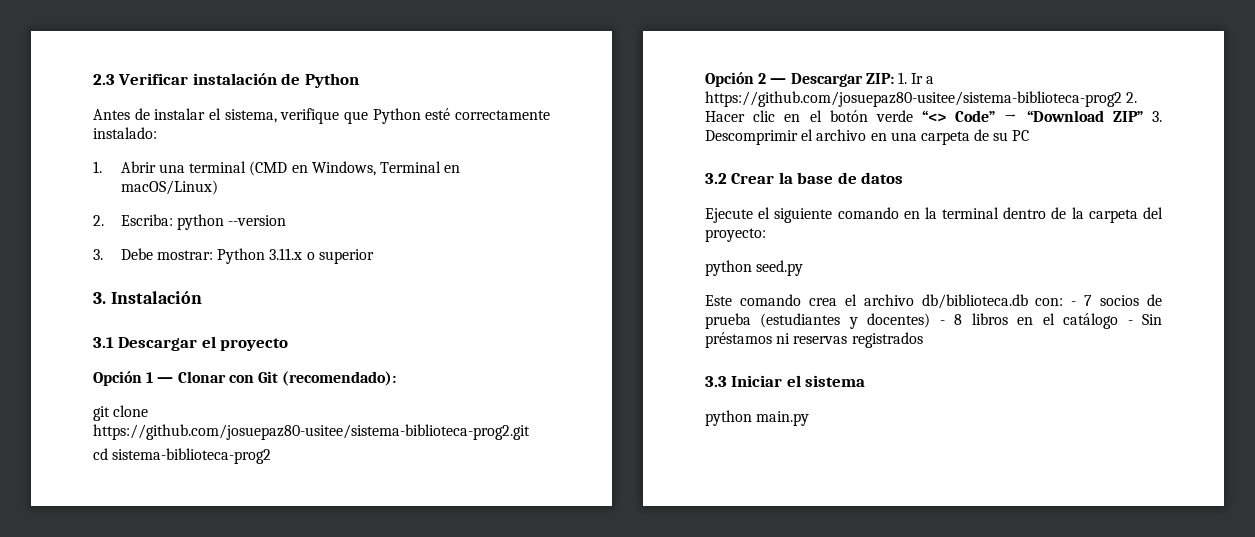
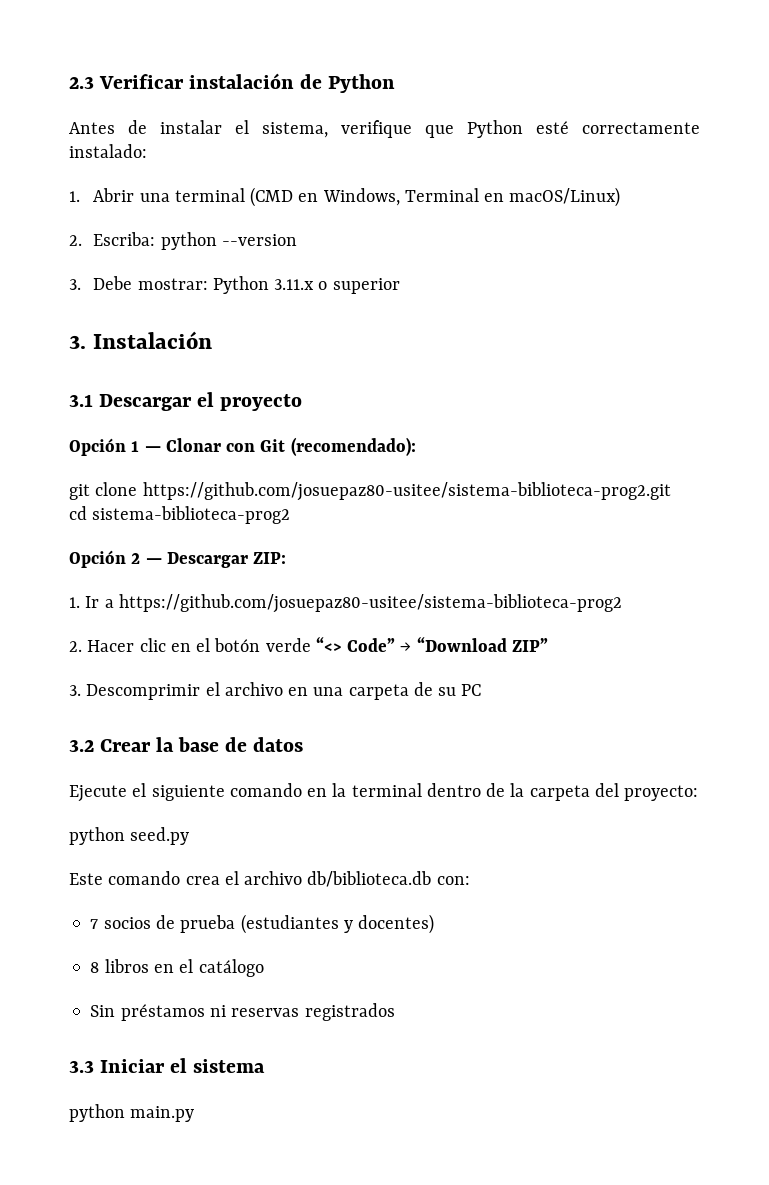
- Opción 2 — Descargar ZIP: 1. Ir a https://github.com/josuepaz80-usitee/sistema-biblioteca-prog2 2. Hacer clic en el botón verde “<> Code” → “Download ZIP” 3. Descomprimir el archivo en una carpeta de su PC
+ Opción 2 — Descargar ZIP:
+ 1. Ir a https://github.com/josuepaz80-usitee/sistema-biblioteca-prog2
+ 2. Hacer clic en el botón verde “<> Code” → “Download ZIP”
+ 3. Descomprimir el archivo en una carpeta de su PC
- Este comando crea el archivo db/biblioteca.db con: - 7 socios de prueba (estudiantes y docentes) - 8 libros en el catálogo - Sin préstamos ni reservas registrados
+ Este comando crea el archivo db/biblioteca.db con:
+ 7 socios de prueba (estudiantes y docentes)
+ 8 libros en el catálogo
+ Sin préstamos ni reservas registrados

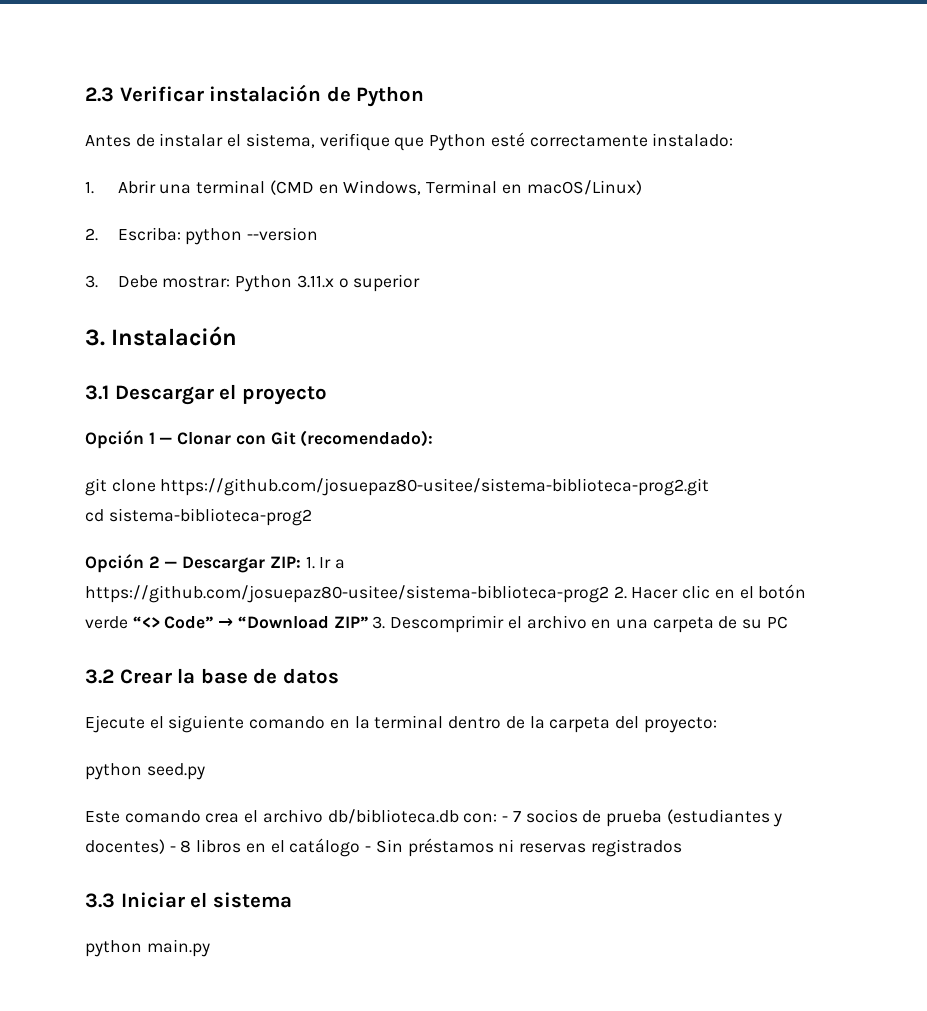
- Opción 2 — Descargar ZIP:
- 1. Ir a https://github.com/josuepaz80-usitee/sistema-biblioteca-prog2
- 2. Hacer clic en el botón verde “<> Code” → “Download ZIP”
- 3. Descomprimir el archivo en una carpeta de su PC
+ Opción 2 — Descargar ZIP: 1. Ir a https://github.com/josuepaz80-usitee/sistema-biblioteca-prog2 2. Hacer clic en el botón verde “<> Code” → “Download ZIP” 3. Descomprimir el archivo en una carpeta de su PC
- Este comando crea el archivo db/biblioteca.db con:
- 7 socios de prueba (estudiantes y docentes)
- 8 libros en el catálogo
- Sin préstamos ni reservas registrados
+ Este comando crea el archivo db/biblioteca.db con: - 7 socios de prueba (estudiantes y docentes) - 8 libros en el catálogo - Sin préstamos ni reservas registrados

